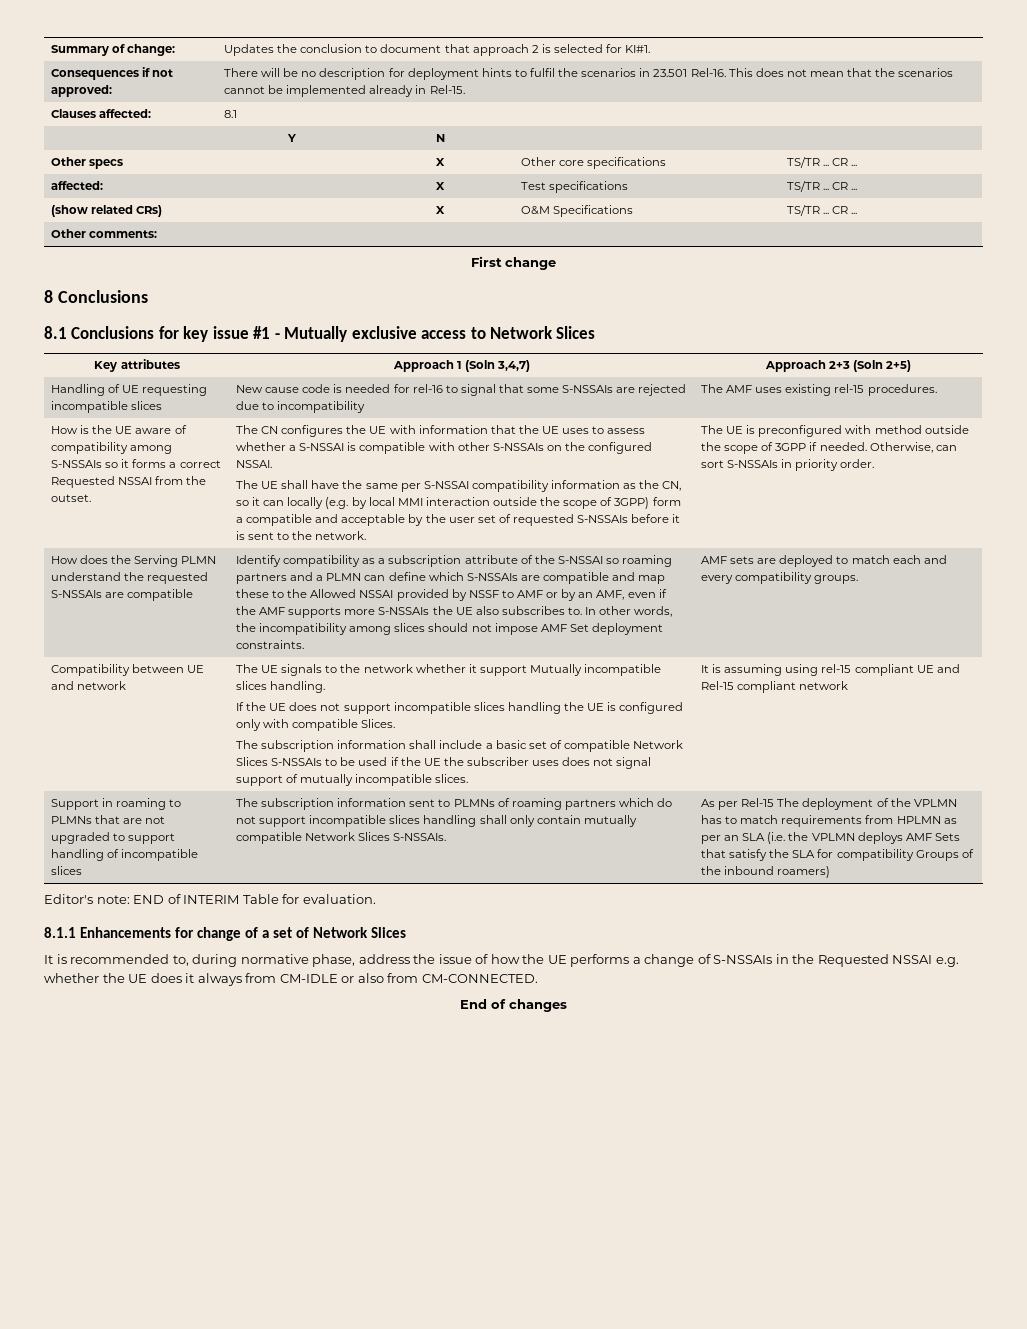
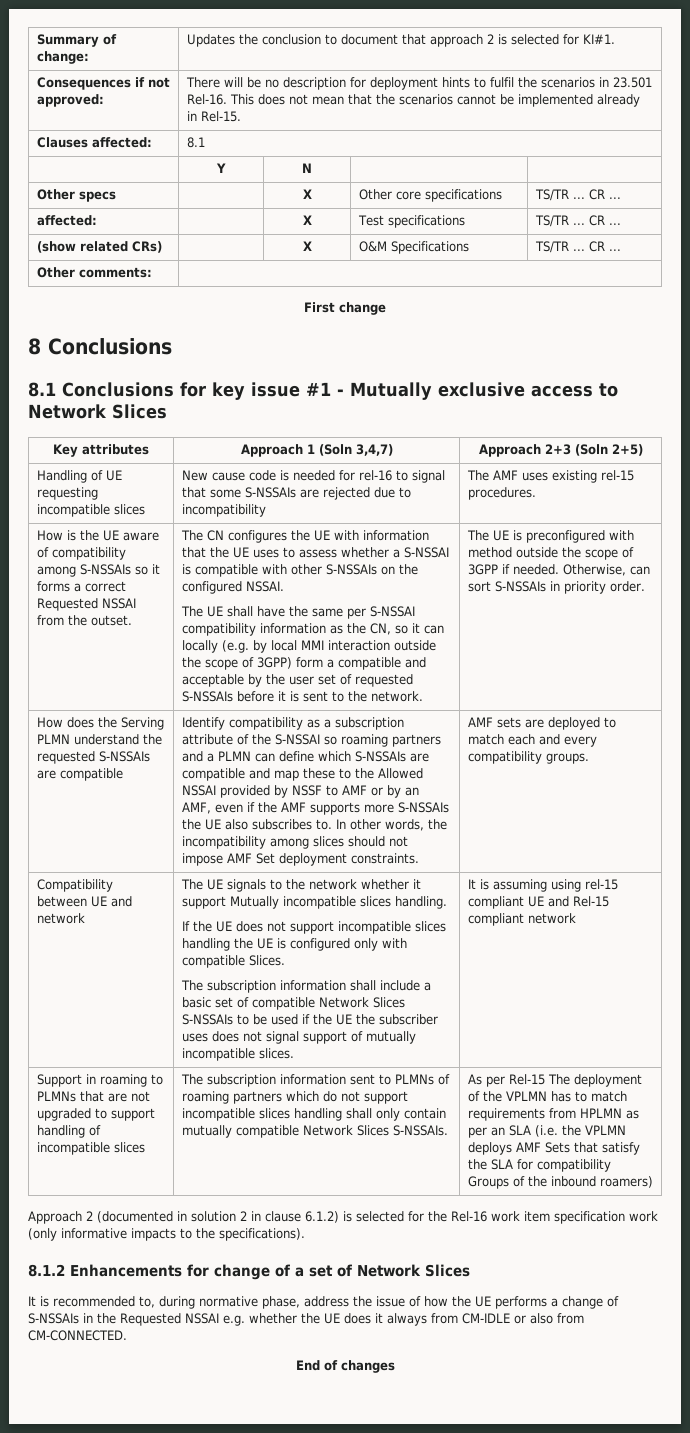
- Editor's note: END of INTERIM Table for evaluation.
- 8.1.1 Enhancements for change of a set of Network Slices
+ Approach 2 (documented in solution 2 in clause 6.1.2) is selected for the Rel-16 work item specification work (only informative impacts to the specifications).
+ 8.1.2 Enhancements for change of a set of Network Slices

